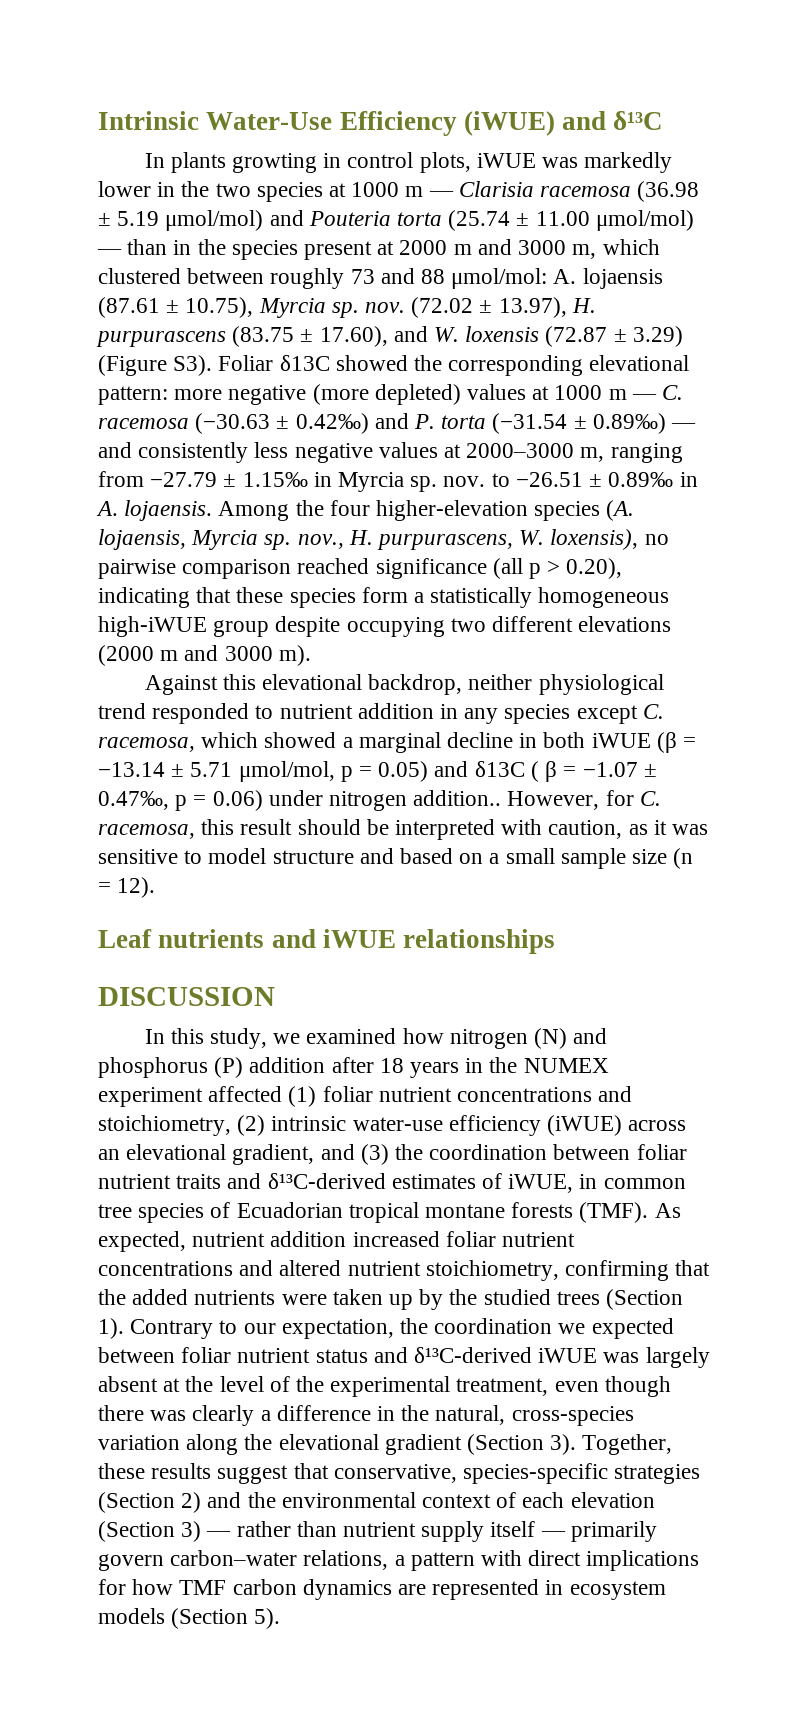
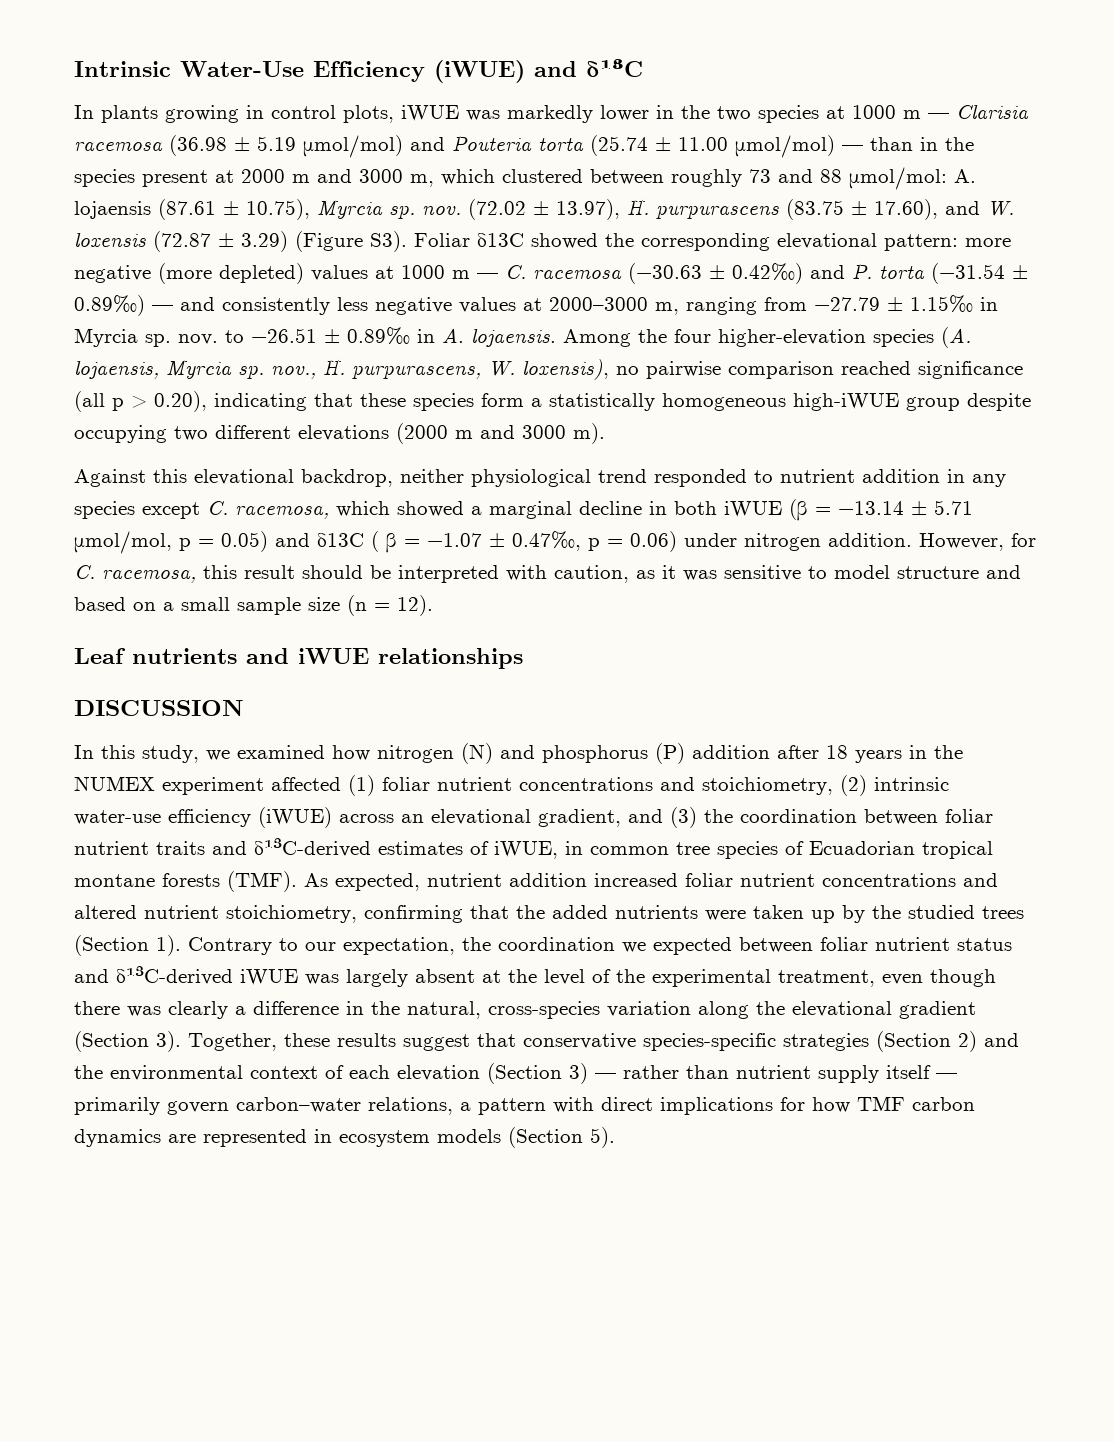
- In plants growting in control plots, iWUE was markedly lower in the two species at 1000 m — Clarisia racemosa (36.98 ± 5.19 μmol/mol) and Pouteria torta (25.74 ± 11.00 μmol/mol) — than in the species present at 2000 m and 3000 m, which clustered between roughly 73 and 88 μmol/mol: A. lojaensis (87.61 ± 10.75), Myrcia sp. nov.
+ In plants growing in control plots, iWUE was markedly lower in the two species at 1000 m — Clarisia racemosa (36.98 ± 5.19 μmol/mol) and Pouteria torta (25.74 ± 11.00 μmol/mol) — than in the species present at 2000 m and 3000 m, which clustered between roughly 73 and 88 μmol/mol: A. lojaensis (87.61 ± 10.75), Myrcia sp. nov.
- Against this elevational backdrop, neither physiological trend responded to nutrient addition in any species except C. racemosa, which showed a marginal decline in both iWUE (β = −13.14 ± 5.71 μmol/mol, p = 0.05) and δ13C ( β = −1.07 ± 0.47‰, p = 0.06) under nitrogen addition..
+ Against this elevational backdrop, neither physiological trend responded to nutrient addition in any species except C. racemosa, which showed a marginal decline in both iWUE (β = −13.14 ± 5.71 μmol/mol, p = 0.05) and δ13C ( β = −1.07 ± 0.47‰, p = 0.06) under nitrogen addition.
- Together, these results suggest that conservative, species-specific strategies (Section 2) and the environmental context of each elevation (Section 3) — rather than nutrient supply itself — primarily govern carbon–water relations, a pattern with direct implications for how TMF carbon dynamics are represented in ecosystem models (Section 5).
+ Together, these results suggest that conservative species-specific strategies (Section 2) and the environmental context of each elevation (Section 3) — rather than nutrient supply itself — primarily govern carbon–water relations, a pattern with direct implications for how TMF carbon dynamics are represented in ecosystem models (Section 5).

